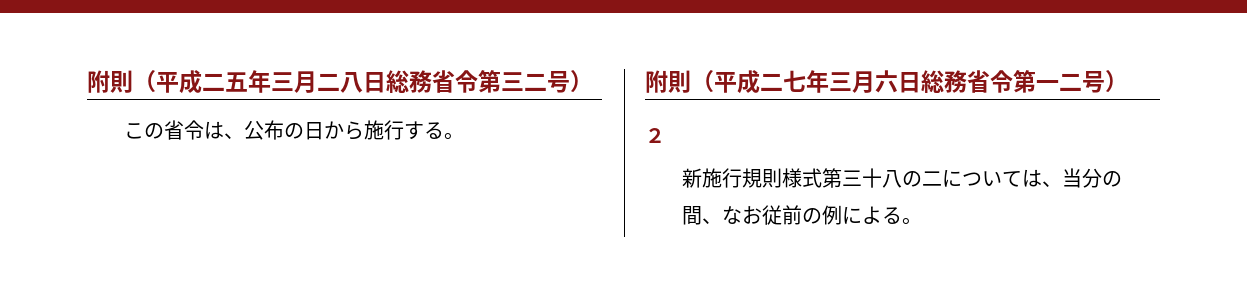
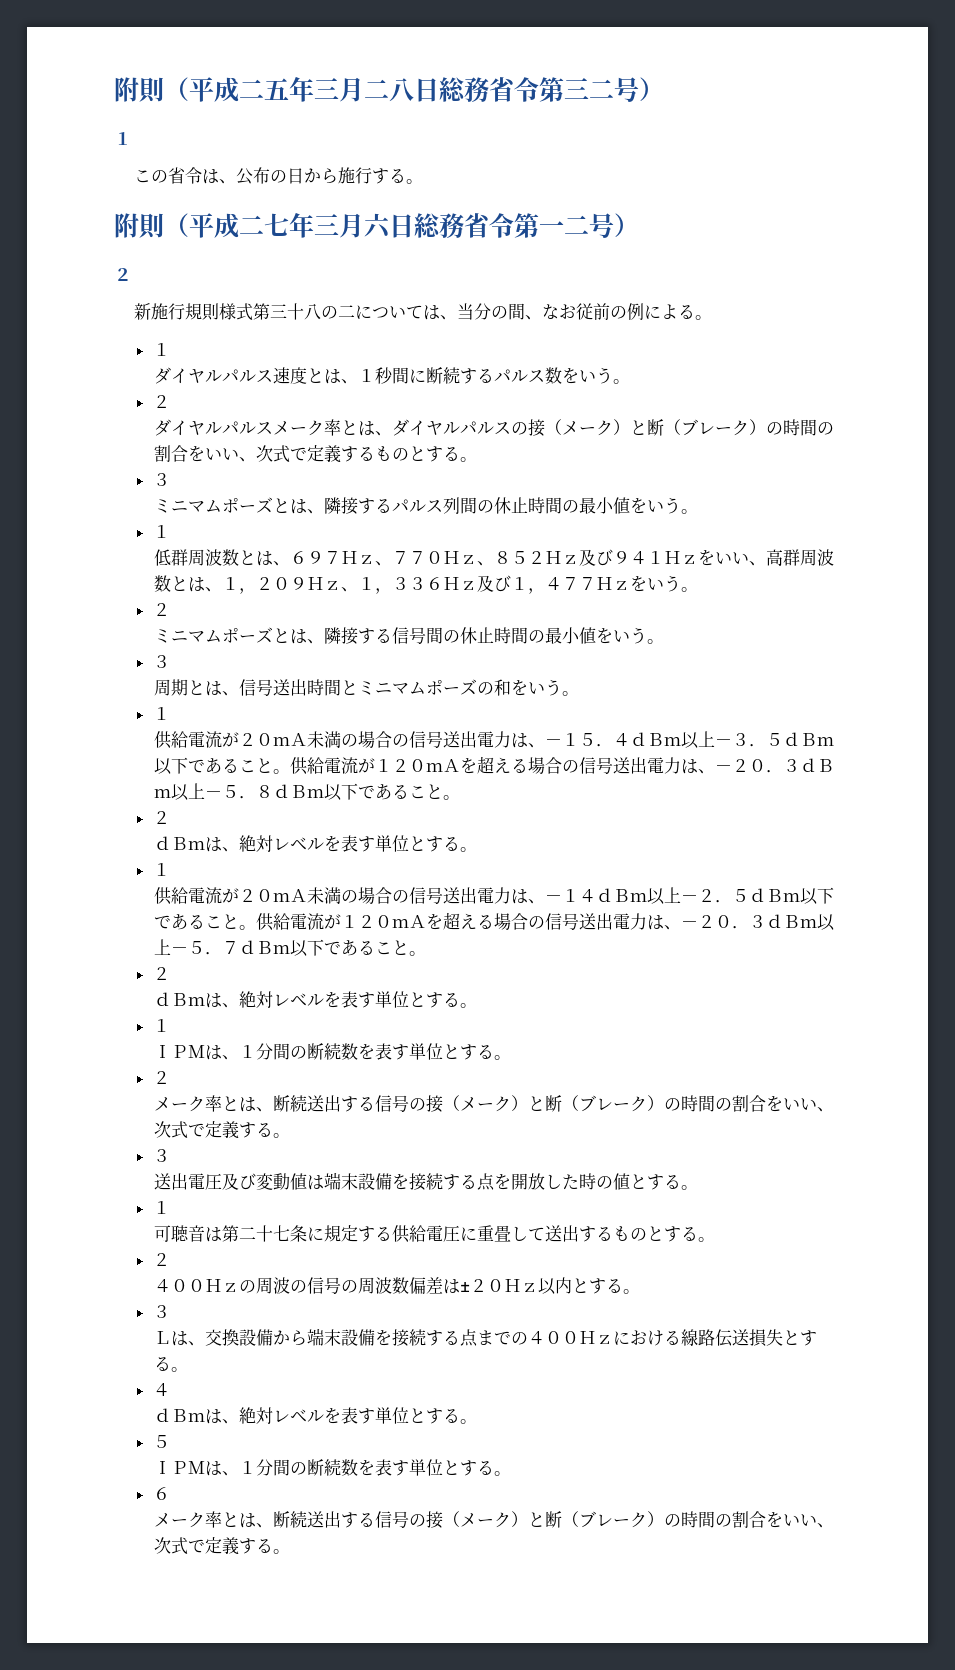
  附則（平成二五年三月二八日総務省令第三二号）
+ １
  新施行規則様式第三十八の二については、当分の間、なお従前の例による。
+ １
+ ダイヤルパルス速度とは、１秒間に断続するパルス数をいう。
+ ２
+ ダイヤルパルスメーク率とは、ダイヤルパルスの接（メーク）と断（ブレーク）の時間の割合をいい、次式で定義するものとする。
+ ３
+ ミニマムポーズとは、隣接するパルス列間の休止時間の最小値をいう。
+ １
+ 低群周波数とは、６９７Ｈｚ、７７０Ｈｚ、８５２Ｈｚ及び９４１Ｈｚをいい、高群周波数とは、１，２０９Ｈｚ、１，３３６Ｈｚ及び１，４７７Ｈｚをいう。
+ ２
+ ミニマムポーズとは、隣接する信号間の休止時間の最小値をいう。
+ ３
+ 周期とは、信号送出時間とミニマムポーズの和をいう。
+ １
+ 供給電流が２０ｍＡ未満の場合の信号送出電力は、－１５．４ｄＢｍ以上－３．５ｄＢｍ以下であること。供給電流が１２０ｍＡを超える場合の信号送出電力は、－２０．３ｄＢｍ以上－５．８ｄＢｍ以下であること。
+ ２
+ ｄＢｍは、絶対レベルを表す単位とする。
+ １
+ 供給電流が２０ｍＡ未満の場合の信号送出電力は、－１４ｄＢｍ以上－２．５ｄＢｍ以下であること。供給電流が１２０ｍＡを超える場合の信号送出電力は、－２０．３ｄＢｍ以上－５．７ｄＢｍ以下であること。
+ ２
+ ｄＢｍは、絶対レベルを表す単位とする。
+ １
+ ＩＰＭは、１分間の断続数を表す単位とする。
+ ２
+ メーク率とは、断続送出する信号の接（メーク）と断（ブレーク）の時間の割合をいい、次式で定義する。
+ ３
+ 送出電圧及び変動値は端末設備を接続する点を開放した時の値とする。
+ １
+ 可聴音は第二十七条に規定する供給電圧に重畳して送出するものとする。
+ ２
+ ４００Ｈｚの周波の信号の周波数偏差は±２０Ｈｚ以内とする。
+ ３
+ Ｌは、交換設備から端末設備を接続する点までの４００Ｈｚにおける線路伝送損失とする。
+ ４
+ ｄＢｍは、絶対レベルを表す単位とする。
+ ５
+ ＩＰＭは、１分間の断続数を表す単位とする。
+ ６
+ メーク率とは、断続送出する信号の接（メーク）と断（ブレーク）の時間の割合をいい、次式で定義する。

